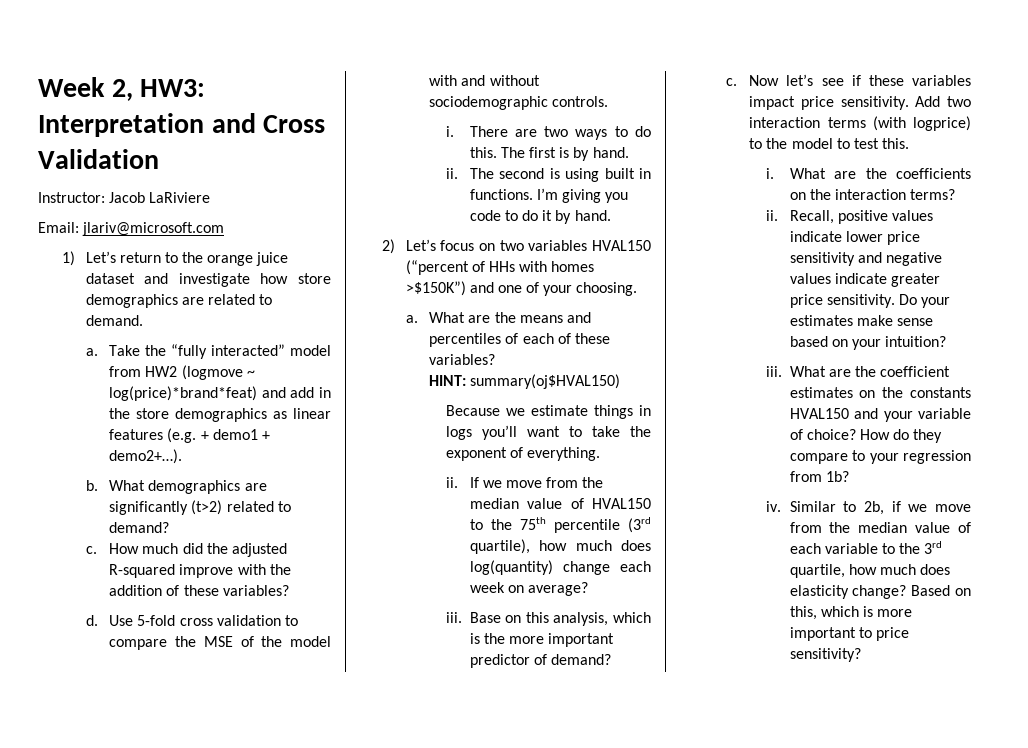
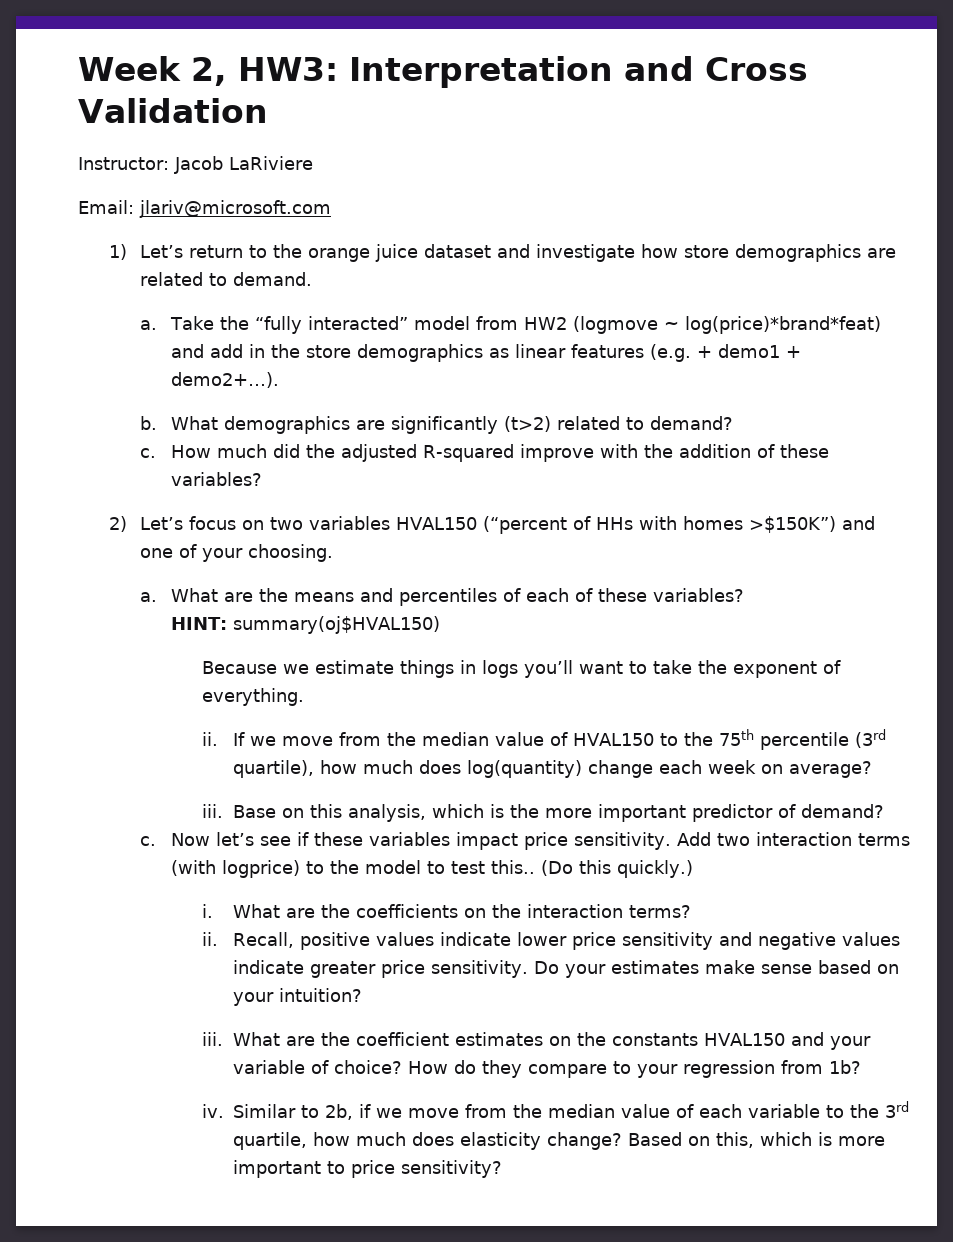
- d. Use 5-fold cross validation to compare the MSE of the model with and without sociodemographic controls.
- i. There are two ways to do this. The first is by hand.
- ii. The second is using built in functions. I’m giving you code to do it by hand.
- Add two interaction terms (with logprice) to the model to test this.
+ Add two interaction terms (with logprice) to the model to test this.. (Do this quickly.)

